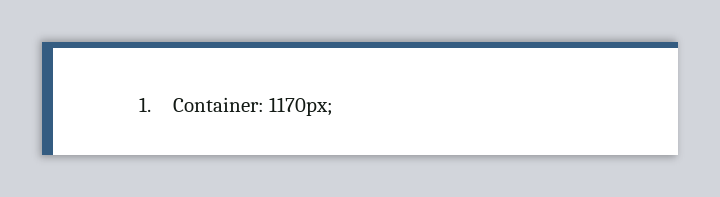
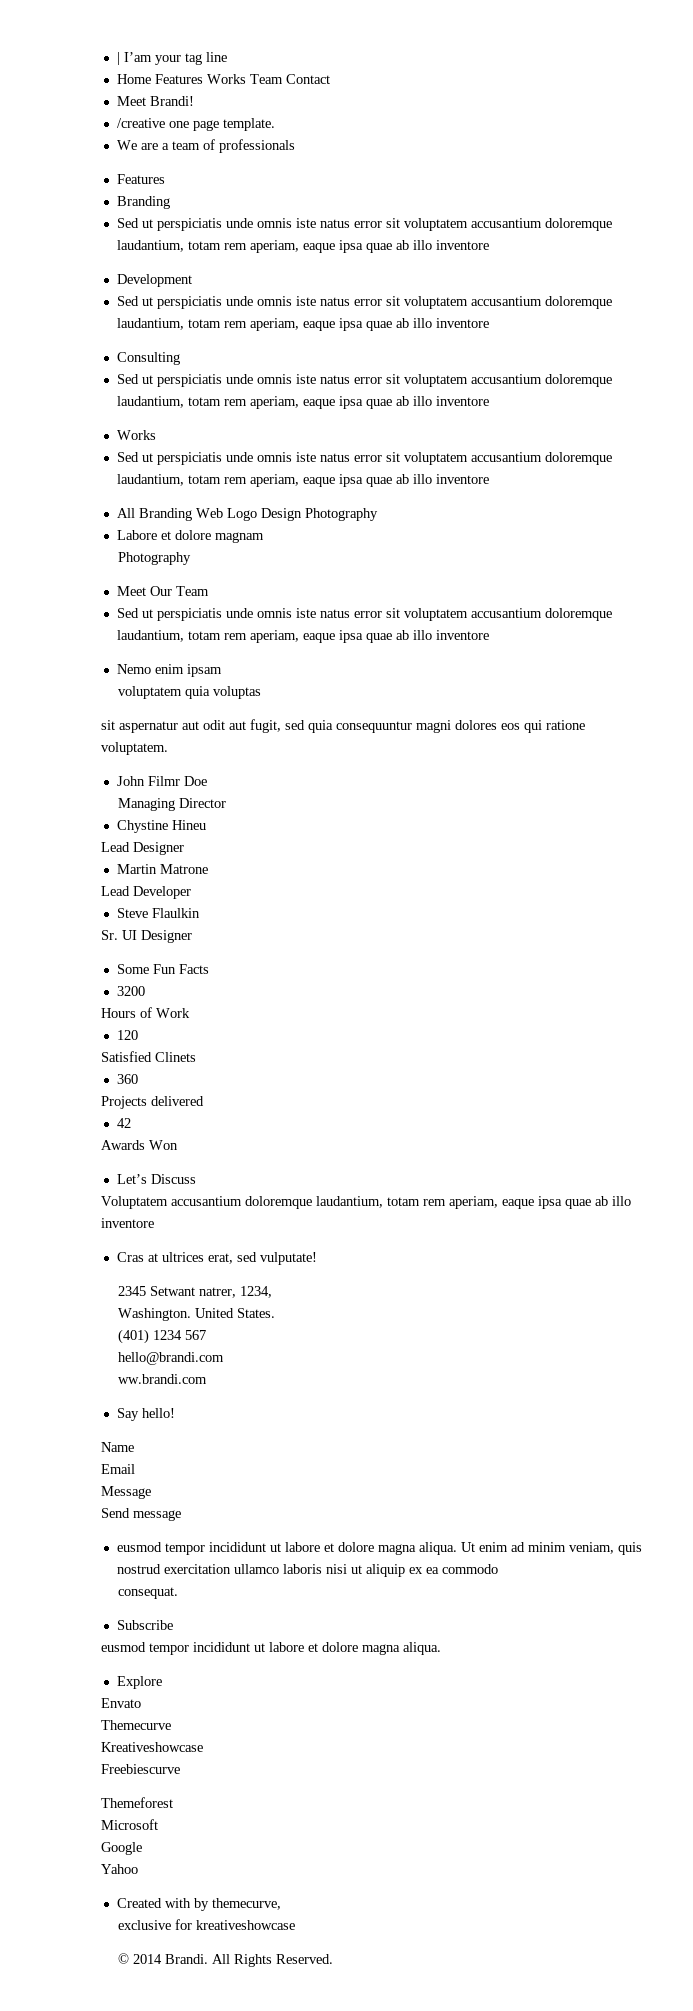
- 1. Container: 1170px;
+ | I’am your tag line
+ Home Features Works Team Contact
+ Meet Brandi!
+ /creative one page template.
+ We are a team of professionals
+ Features
+ Branding
+ Sed ut perspiciatis unde omnis iste natus error sit voluptatem accusantium doloremque laudantium, totam rem aperiam, eaque ipsa quae ab illo inventore
+ Development
+ Sed ut perspiciatis unde omnis iste natus error sit voluptatem accusantium doloremque laudantium, totam rem aperiam, eaque ipsa quae ab illo inventore
+ Consulting
+ Sed ut perspiciatis unde omnis iste natus error sit voluptatem accusantium doloremque laudantium, totam rem aperiam, eaque ipsa quae ab illo inventore
+ Works
+ Sed ut perspiciatis unde omnis iste natus error sit voluptatem accusantium doloremque laudantium, totam rem aperiam, eaque ipsa quae ab illo inventore
+ All Branding Web Logo Design Photography
+ Labore et dolore magnam
+ Photography
+ Meet Our Team
+ Sed ut perspiciatis unde omnis iste natus error sit voluptatem accusantium doloremque laudantium, totam rem aperiam, eaque ipsa quae ab illo inventore
+ Nemo enim ipsam
+ voluptatem quia voluptas
+ sit aspernatur aut odit aut fugit, sed quia consequuntur magni dolores eos qui ratione voluptatem.
+ John Filmr Doe
+ Managing Director
+ Chystine Hineu
+ Lead Designer
+ Martin Matrone
+ Lead Developer
+ Steve Flaulkin
+ Sr. UI Designer
+ Some Fun Facts
+ 3200
+ Hours of Work
+ 120
+ Satisfied Clinets
+ 360
+ Projects delivered
+ 42
+ Awards Won
+ Let’s Discuss
+ Voluptatem accusantium doloremque laudantium, totam rem aperiam, eaque ipsa quae ab illo inventore
+ Cras at ultrices erat, sed vulputate!
+ 2345 Setwant natrer, 1234,
+ Washington. United States.
+ (401) 1234 567
+ hello@brandi.com
+ ww.brandi.com
+ Say hello!
+ Name
+ Email
+ Message
+ Send message
+ eusmod tempor incididunt ut labore et dolore magna aliqua. Ut enim ad minim veniam, quis nostrud exercitation ullamco laboris nisi ut aliquip ex ea commodo
+ consequat.
+ Subscribe
+ eusmod tempor incididunt ut labore et dolore magna aliqua.
+ Explore
+ Envato
+ Themecurve
+ Kreativeshowcase
+ Freebiescurve
+ Themeforest
+ Microsoft
+ Google
+ Yahoo
+ Created with by themecurve,
+ exclusive for kreativeshowcase
+ © 2014 Brandi. All Rights Reserved.

